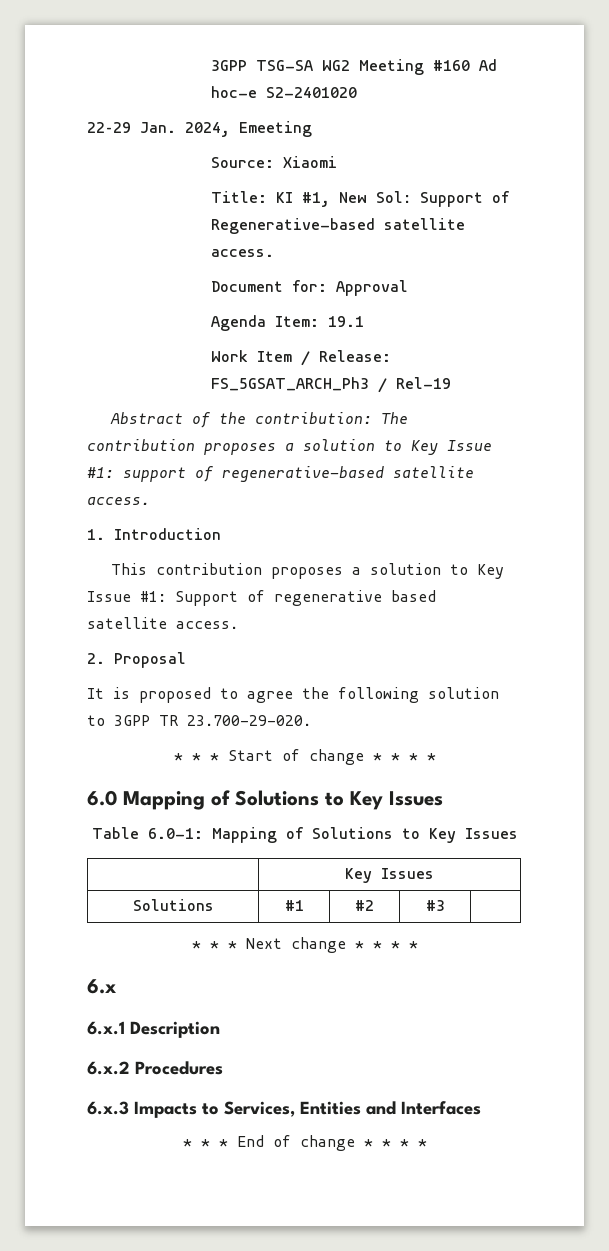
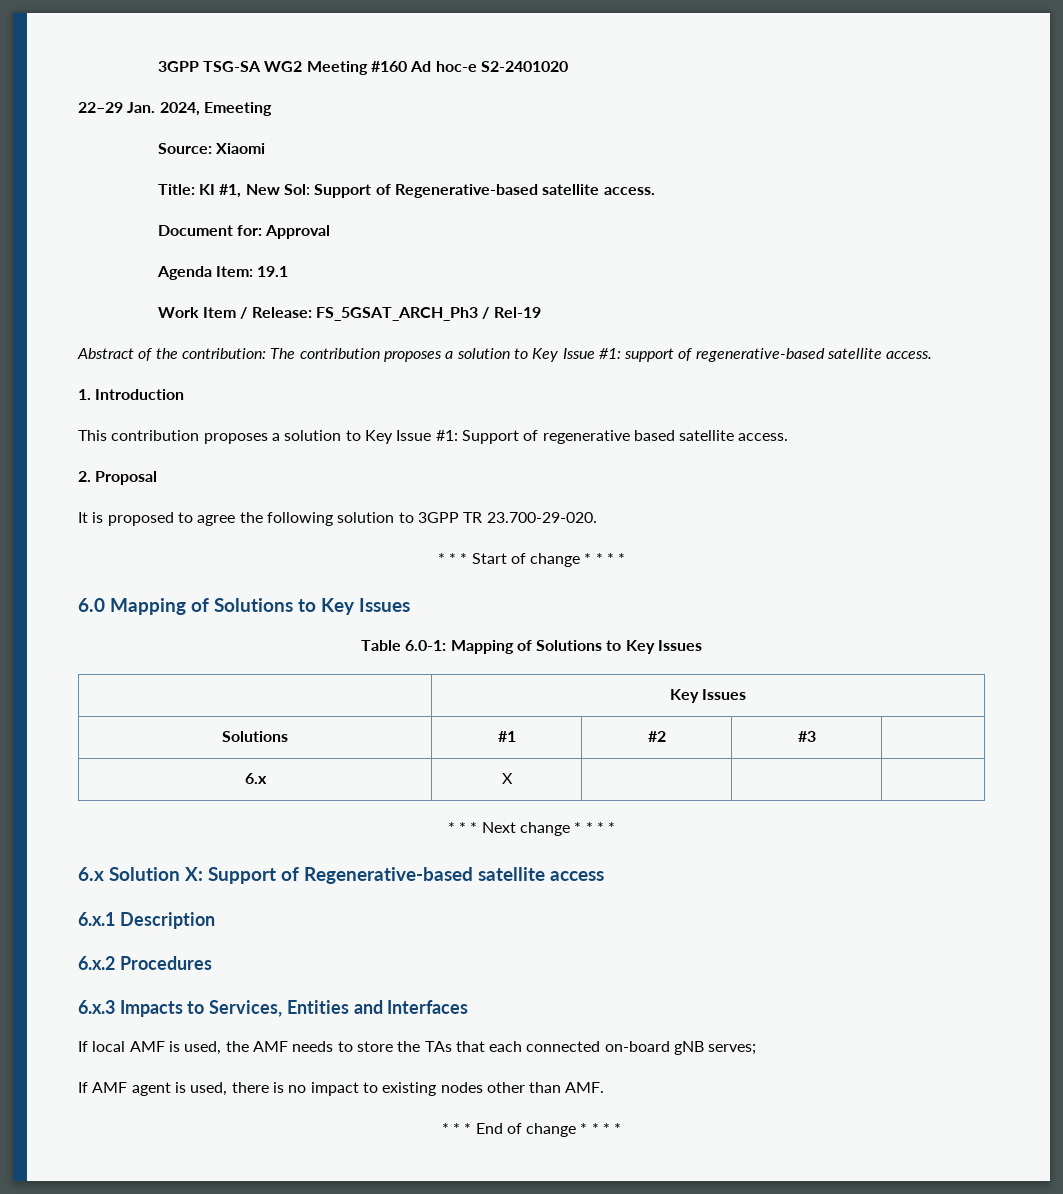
+ 6.x | X | | |
- 6.x
+ 6.x Solution X: Support of Regenerative-based satellite access
+ If local AMF is used, the AMF needs to store the TAs that each connected on-board gNB serves;
+ If AMF agent is used, there is no impact to existing nodes other than AMF.

